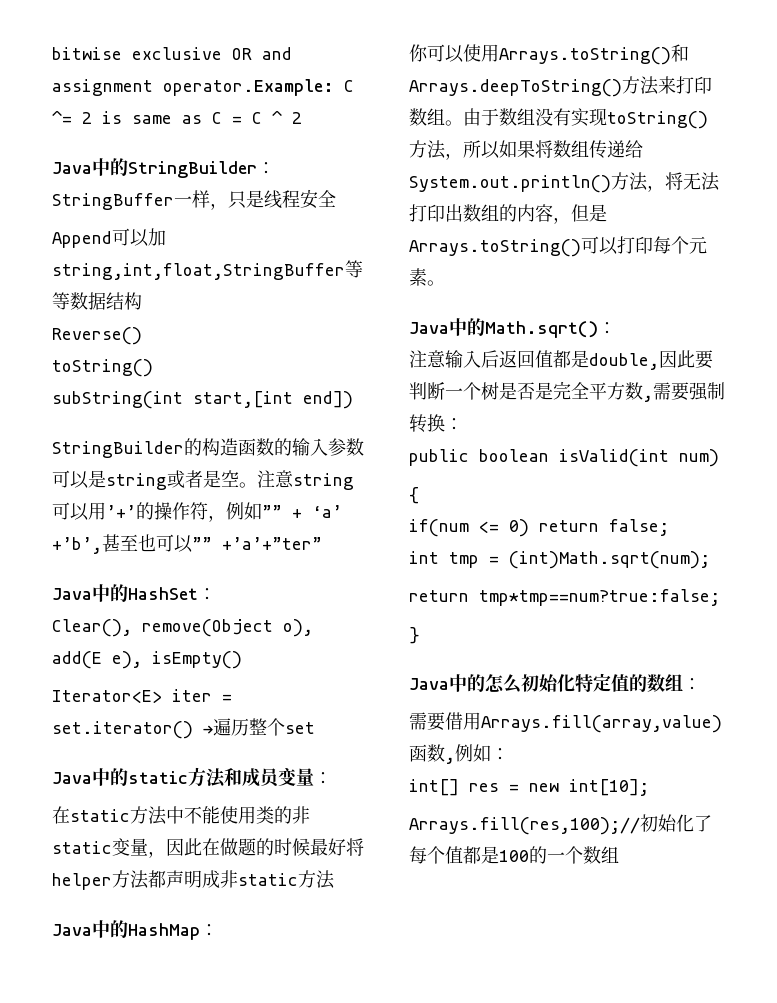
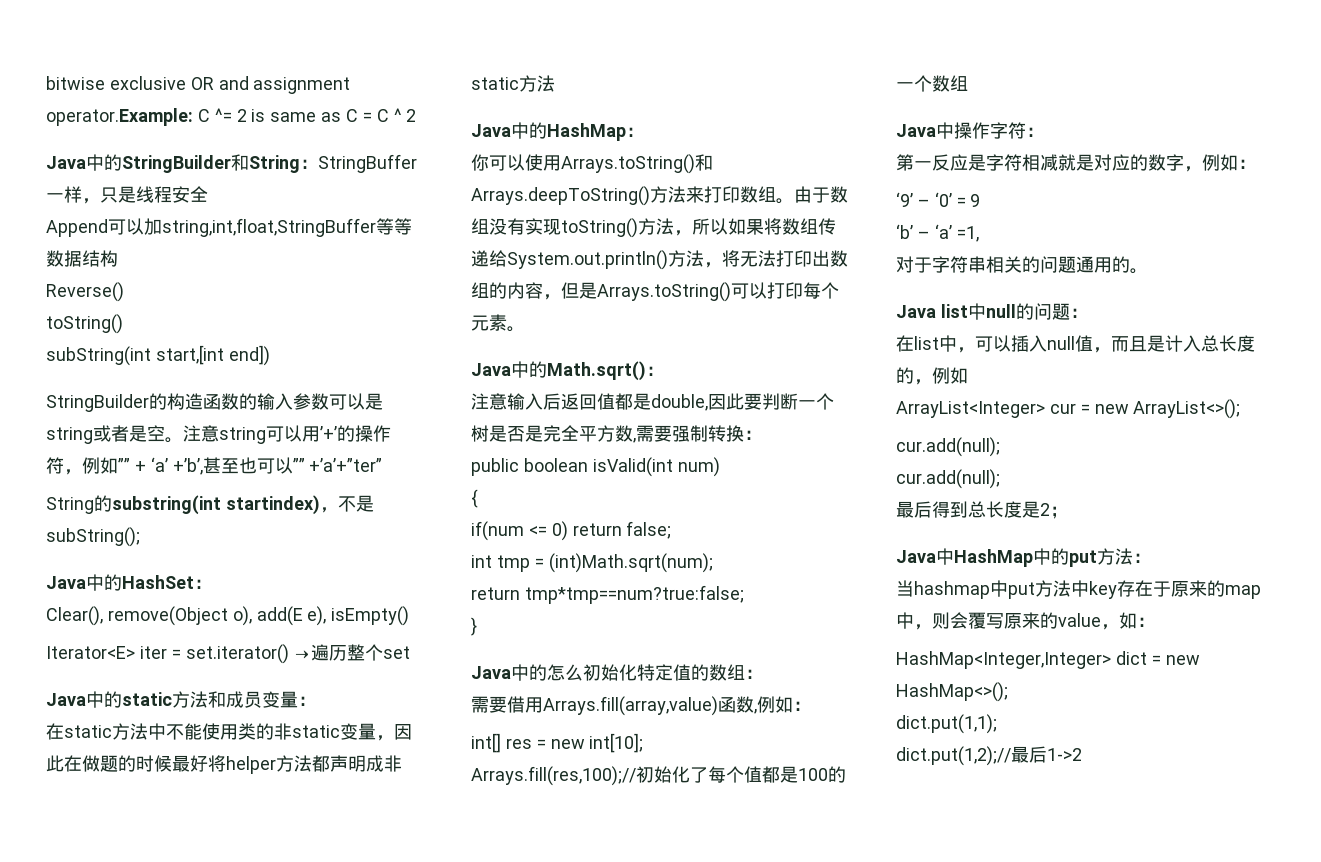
- Java中的StringBuilder：StringBuffer一样，只是线程安全
+ Java中的StringBuilder和String：StringBuffer一样，只是线程安全
+ String的substring(int startindex)，不是subString();
+ Java中操作字符：
+ 第一反应是字符相减就是对应的数字，例如：
+ ‘9’ – ‘0’ = 9
+ ‘b’ – ‘a’ =1,
+ 对于字符串相关的问题通用的。
+ Java list中null的问题：
+ 在list中，可以插入null值，而且是计入总长度的，例如
+ ArrayList<Integer> cur = new ArrayList<>();
+ cur.add(null);
+ cur.add(null);
+ 最后得到总长度是2；
+ Java中HashMap中的put方法：
+ 当hashmap中put方法中key存在于原来的map中，则会覆写原来的value，如：
+ HashMap<Integer,Integer> dict = new HashMap<>();
+ dict.put(1,1);
+ dict.put(1,2);//最后1->2

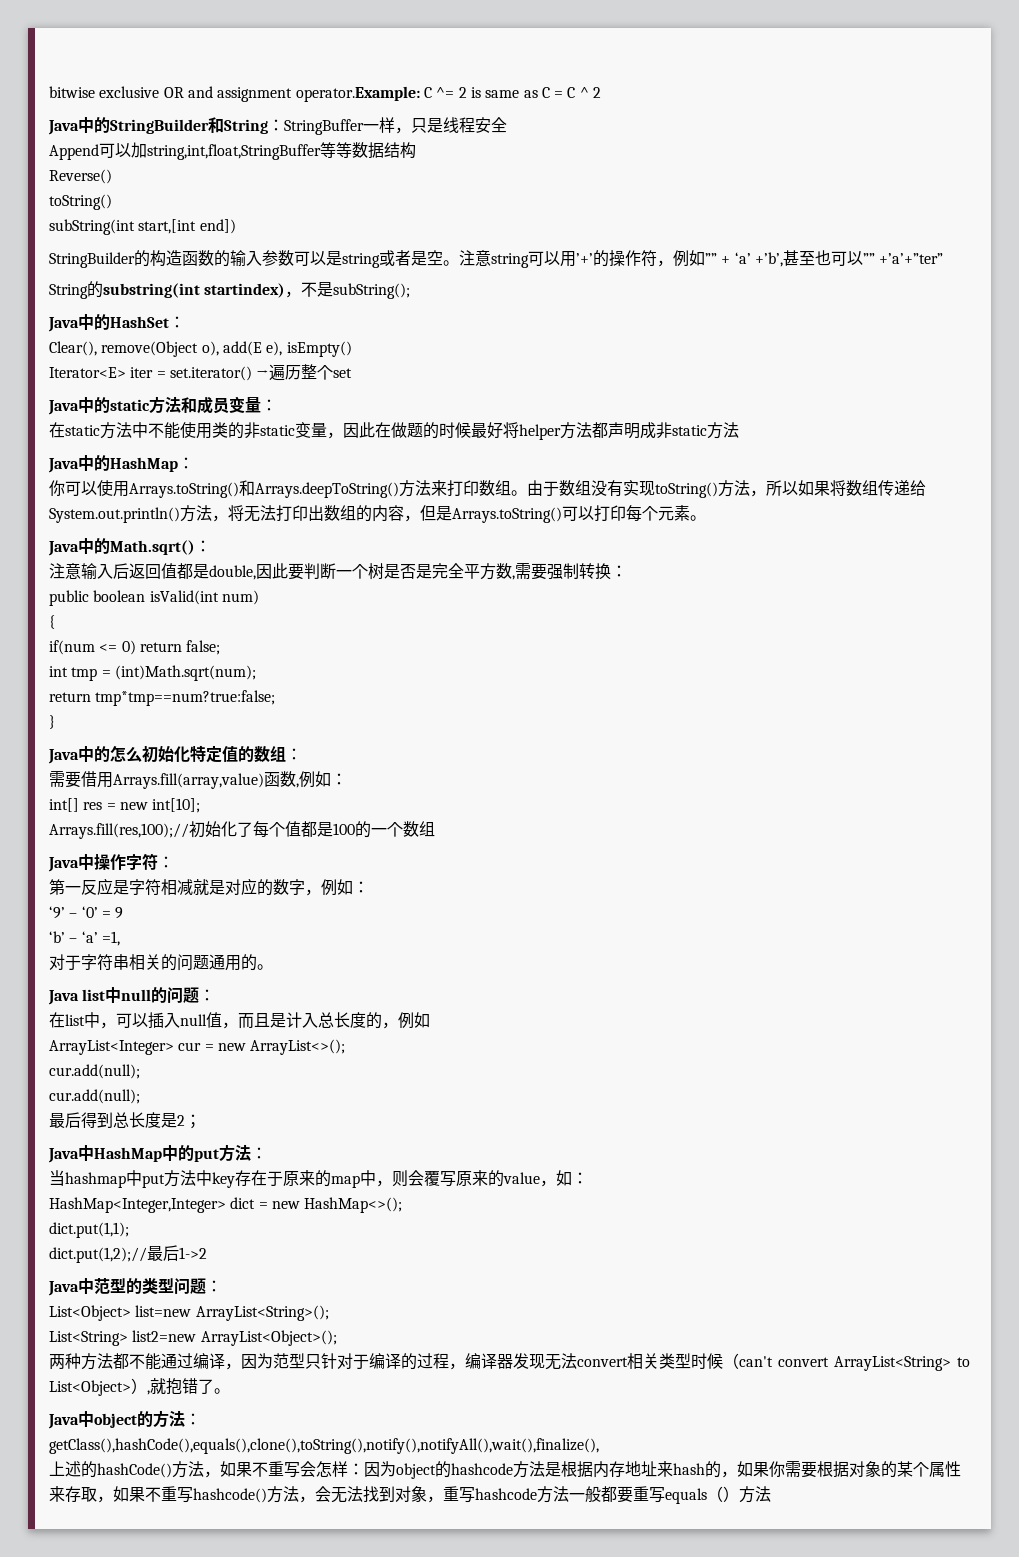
+ Java中范型的类型问题：
+ List<Object> list=new ArrayList<String>();
+ List<String> list2=new ArrayList<Object>();
+ 两种方法都不能通过编译，因为范型只针对于编译的过程，编译器发现无法convert相关类型时候（can't convert ArrayList<String> to List<Object>）,就抱错了。
+ Java中object的方法：
+ getClass(),hashCode(),equals(),clone(),toString(),notify(),notifyAll(),wait(),finalize(),
+ 上述的hashCode()方法，如果不重写会怎样：因为object的hashcode方法是根据内存地址来hash的，如果你需要根据对象的某个属性来存取，如果不重写hashcode()方法，会无法找到对象，重写hashcode方法一般都要重写equals（）方法

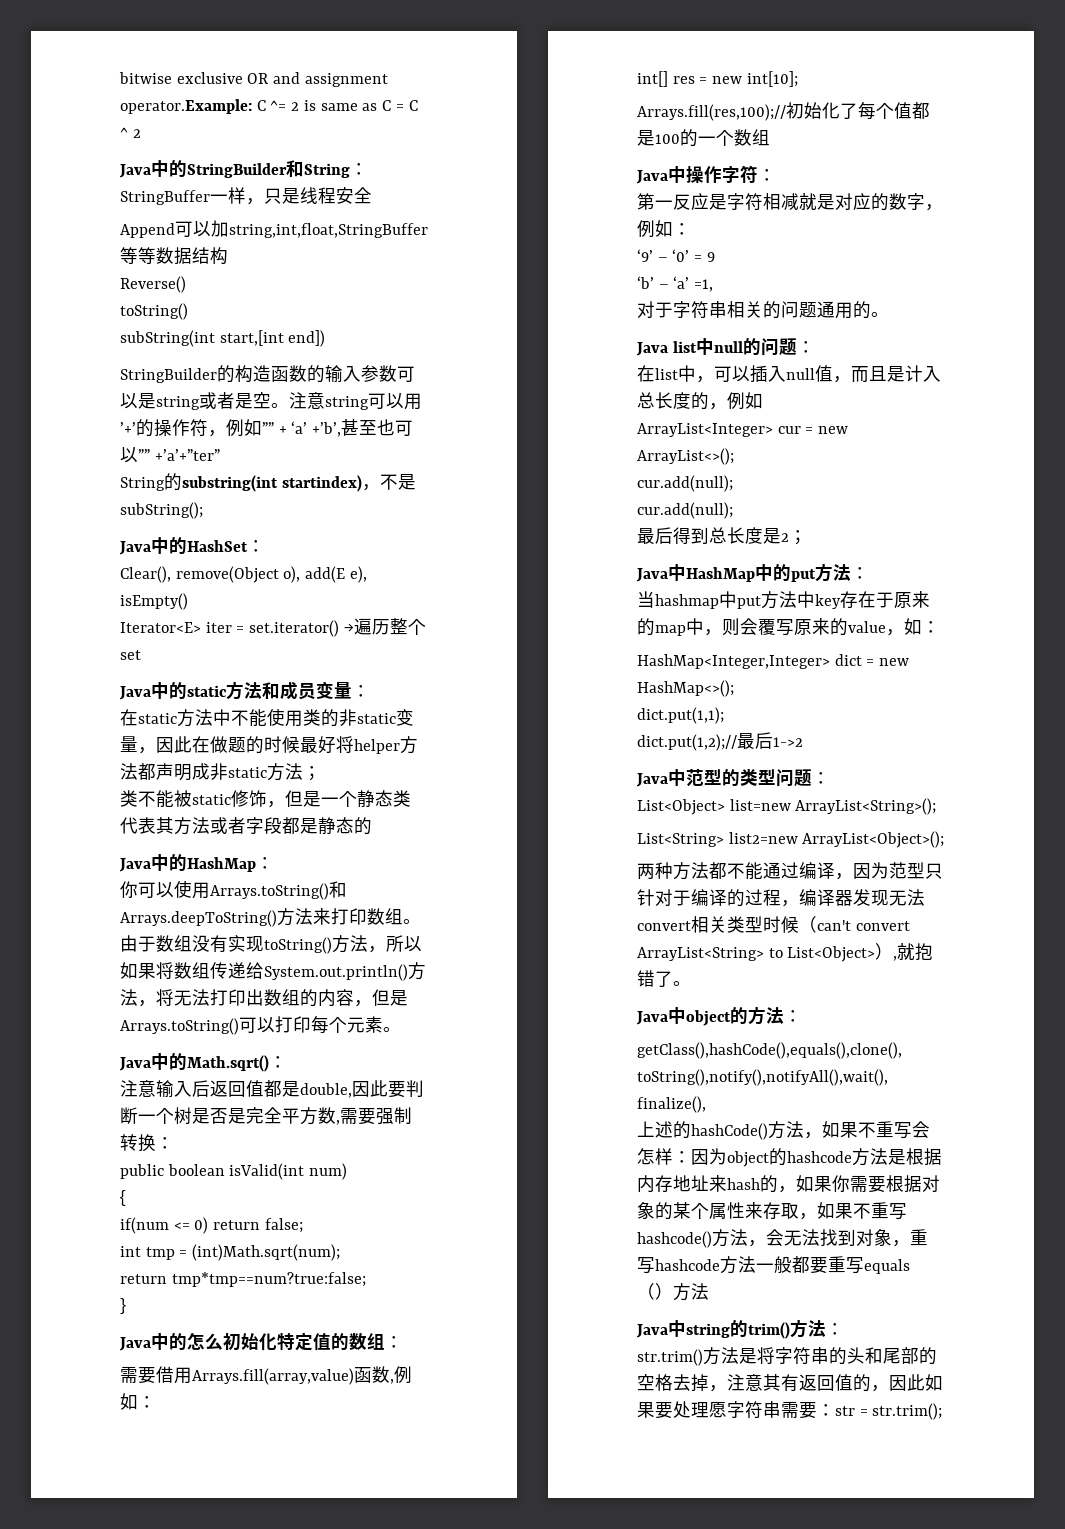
- 在static方法中不能使用类的非static变量，因此在做题的时候最好将helper方法都声明成非static方法
+ 在static方法中不能使用类的非static变量，因此在做题的时候最好将helper方法都声明成非static方法；
+ 类不能被static修饰，但是一个静态类代表其方法或者字段都是静态的
+ Java中string的trim()方法：
+ str.trim()方法是将字符串的头和尾部的空格去掉，注意其有返回值的，因此如果要处理愿字符串需要：str = str.trim();

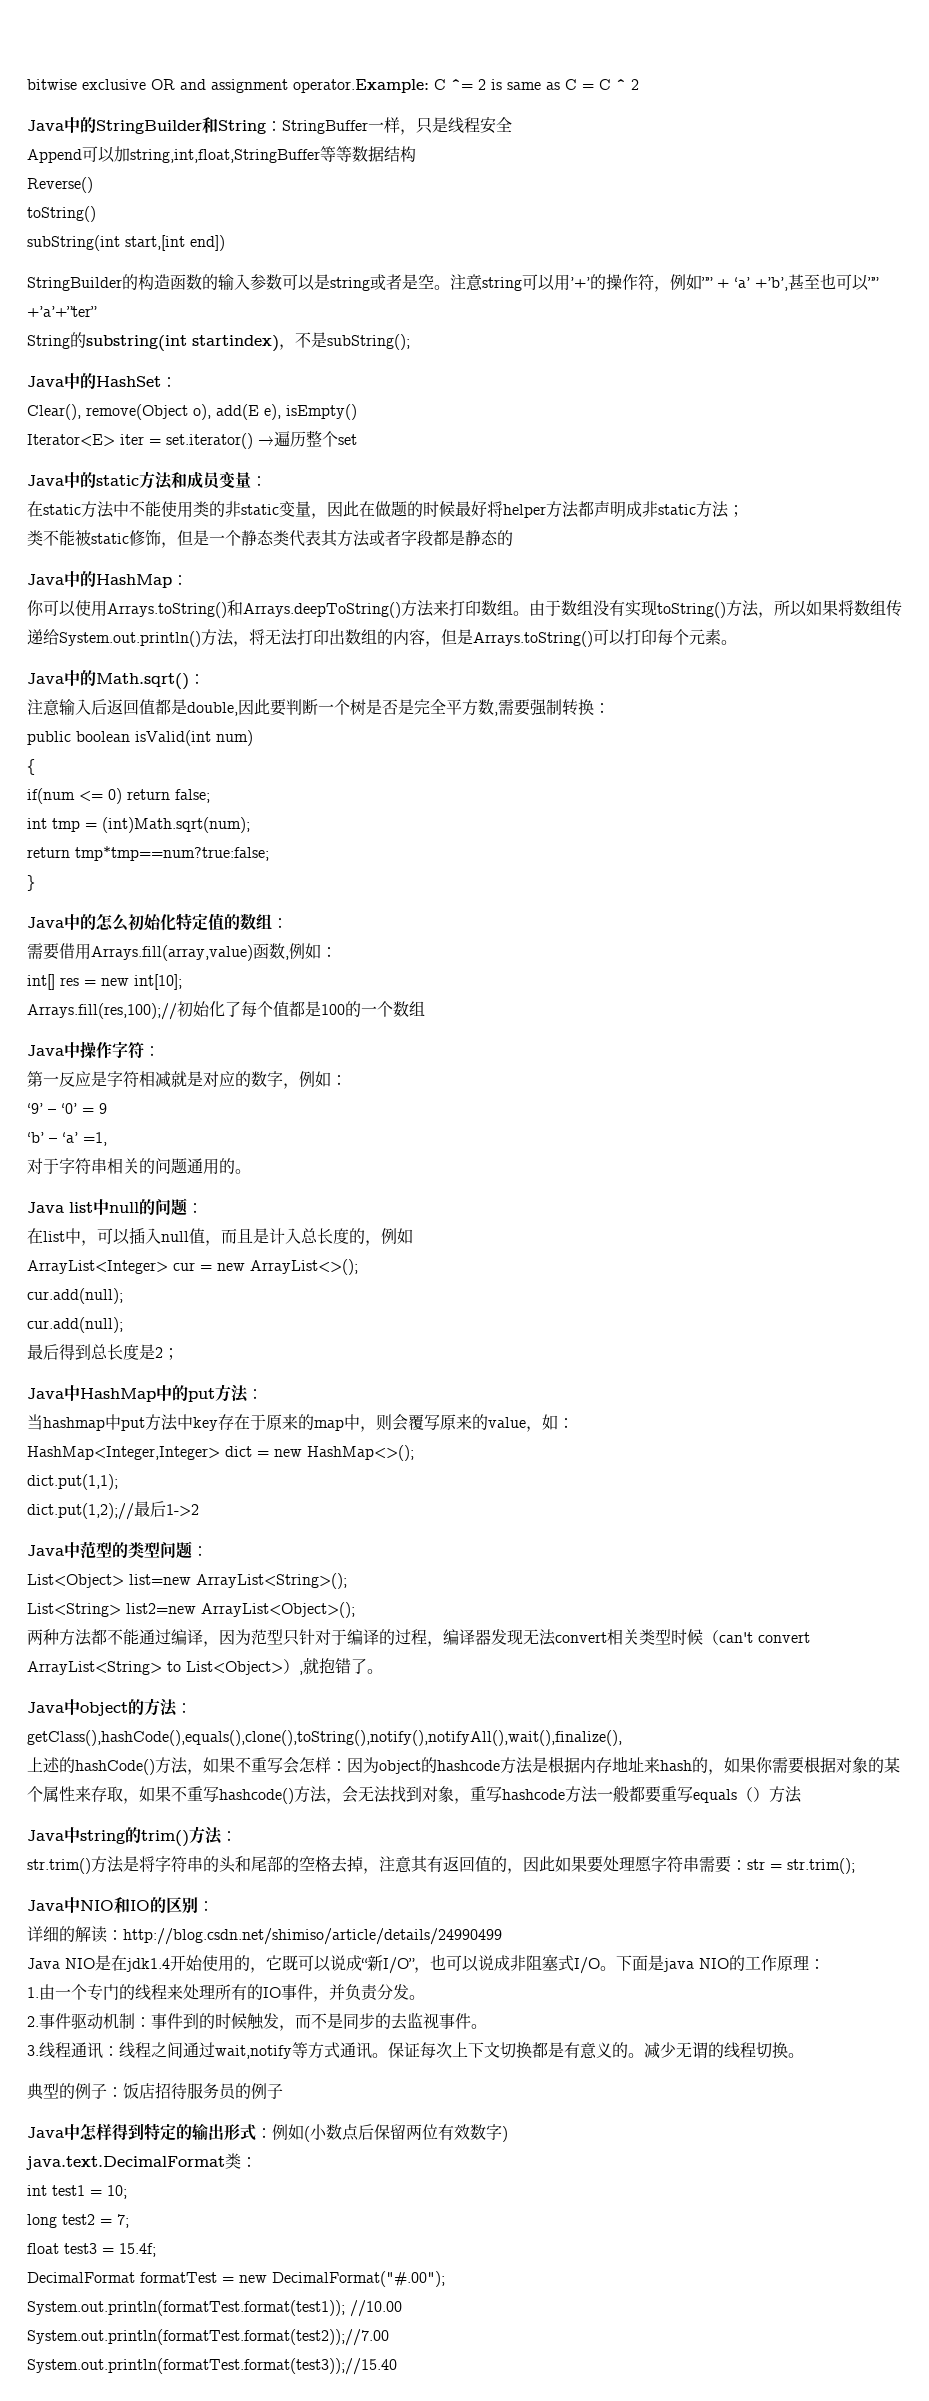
+ Java中NIO和IO的区别：
+ 详细的解读：http://blog.csdn.net/shimiso/article/details/24990499
+ Java NIO是在jdk1.4开始使用的，它既可以说成“新I/O”，也可以说成非阻塞式I/O。下面是java NIO的工作原理：
+ 1.由一个专门的线程来处理所有的IO事件，并负责分发。
+ 2.事件驱动机制：事件到的时候触发，而不是同步的去监视事件。
+ 3.线程通讯：线程之间通过wait,notify等方式通讯。保证每次上下文切换都是有意义的。减少无谓的线程切换。
+ 典型的例子：饭店招待服务员的例子
+ Java中怎样得到特定的输出形式：例如(小数点后保留两位有效数字)
+ java.text.DecimalFormat类：
+ int test1 = 10;
+ long test2 = 7;
+ float test3 = 15.4f;
+ DecimalFormat formatTest = new DecimalFormat("#.00");
+ System.out.println(formatTest.format(test1)); //10.00
+ System.out.println(formatTest.format(test2));//7.00
+ System.out.println(formatTest.format(test3));//15.40

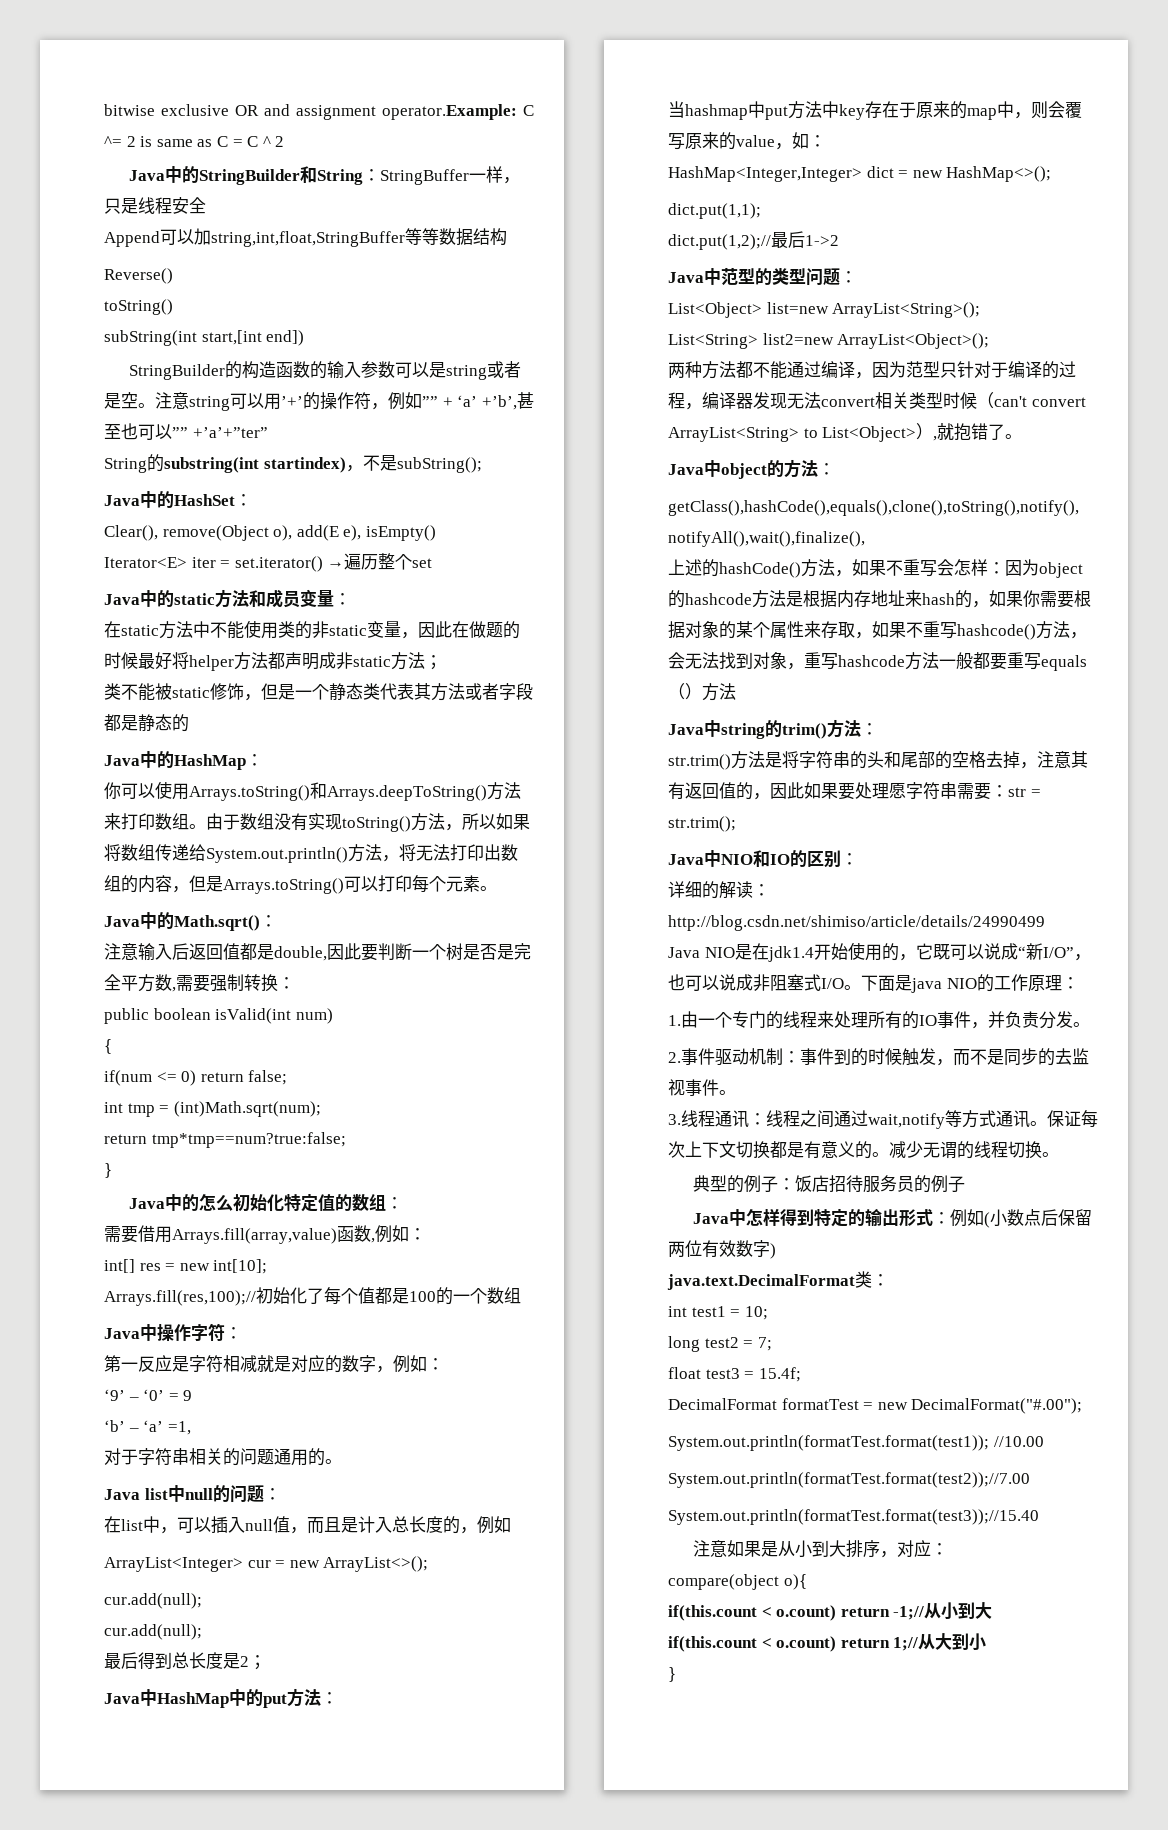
+ 注意如果是从小到大排序，对应：
+ compare(object o){
+ if(this.count < o.count) return -1;//从小到大
+ if(this.count < o.count) return 1;//从大到小
+ }

